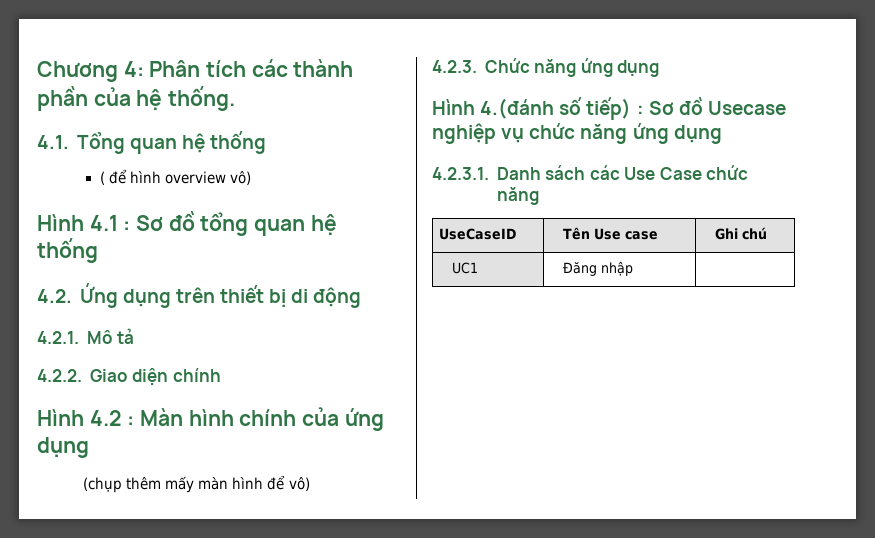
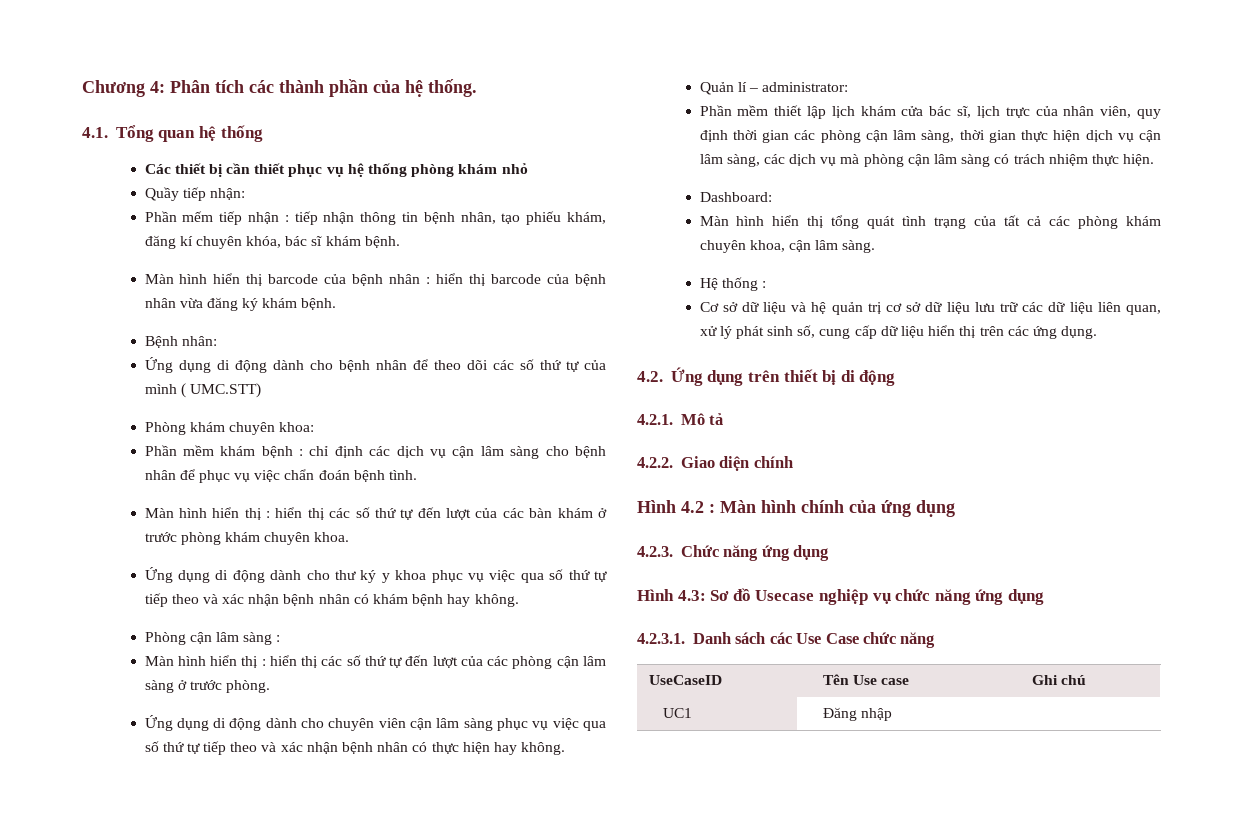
- ( để hình overview vô)
- Hình 4.1 : Sơ đồ tổng quan hệ thống
+ Các thiết bị cần thiết phục vụ hệ thống phòng khám nhỏ
+ Quầy tiếp nhận:
+ Phần mếm tiếp nhận : tiếp nhận thông tin bệnh nhân, tạo phiếu khám, đăng kí chuyên khóa, bác sĩ khám bệnh.
+ Màn hình hiển thị barcode của bệnh nhân : hiển thị barcode của bệnh nhân vừa đăng ký khám bệnh.
+ Bệnh nhân:
+ Ứng dụng di động dành cho bệnh nhân để theo dõi các số thứ tự của mình ( UMC.STT)
+ Phòng khám chuyên khoa:
+ Phần mềm khám bệnh : chỉ định các dịch vụ cận lâm sàng cho bệnh nhân để phục vụ việc chẩn đoán bệnh tình.
+ Màn hình hiển thị : hiển thị các số thứ tự đến lượt của các bàn khám ở trước phòng khám chuyên khoa.
+ Ứng dụng di động dành cho thư ký y khoa phục vụ việc qua số thứ tự tiếp theo và xác nhận bệnh nhân có khám bệnh hay không.
+ Phòng cận lâm sàng :
+ Màn hình hiển thị : hiển thị các số thứ tự đến lượt của các phòng cận lâm sàng ở trước phòng.
+ Ứng dụng di động dành cho chuyên viên cận lâm sàng phục vụ việc qua số thứ tự tiếp theo và xác nhận bệnh nhân có thực hiện hay không.
+ Quản lí – administrator:
+ Phần mềm thiết lập lịch khám cửa bác sĩ, lịch trực của nhân viên, quy định thời gian các phòng cận lâm sàng, thời gian thực hiện dịch vụ cận lâm sàng, các dịch vụ mà phòng cận lâm sàng có trách nhiệm thực hiện.
+ Dashboard:
+ Màn hình hiển thị tổng quát tình trạng của tất cả các phòng khám chuyên khoa, cận lâm sàng.
+ Hệ thống :
+ Cơ sở dữ liệu và hệ quản trị cơ sở dữ liệu lưu trữ các dữ liệu liên quan, xử lý phát sinh số, cung cấp dữ liệu hiển thị trên các ứng dụng.
- (chụp thêm mấy màn hình để vô)
- Hình 4.(đánh số tiếp) : Sơ đồ Usecase nghiệp vụ chức năng ứng dụng
+ Hình 4.3: Sơ đồ Usecase nghiệp vụ chức năng ứng dụng

